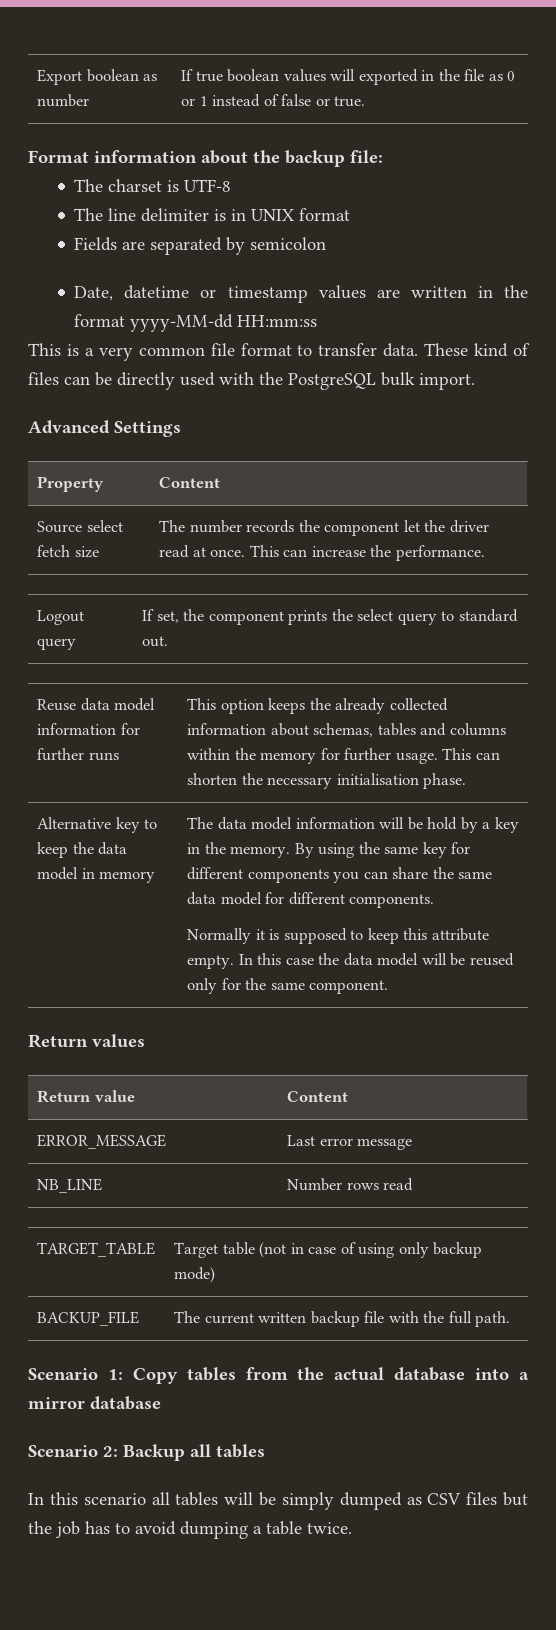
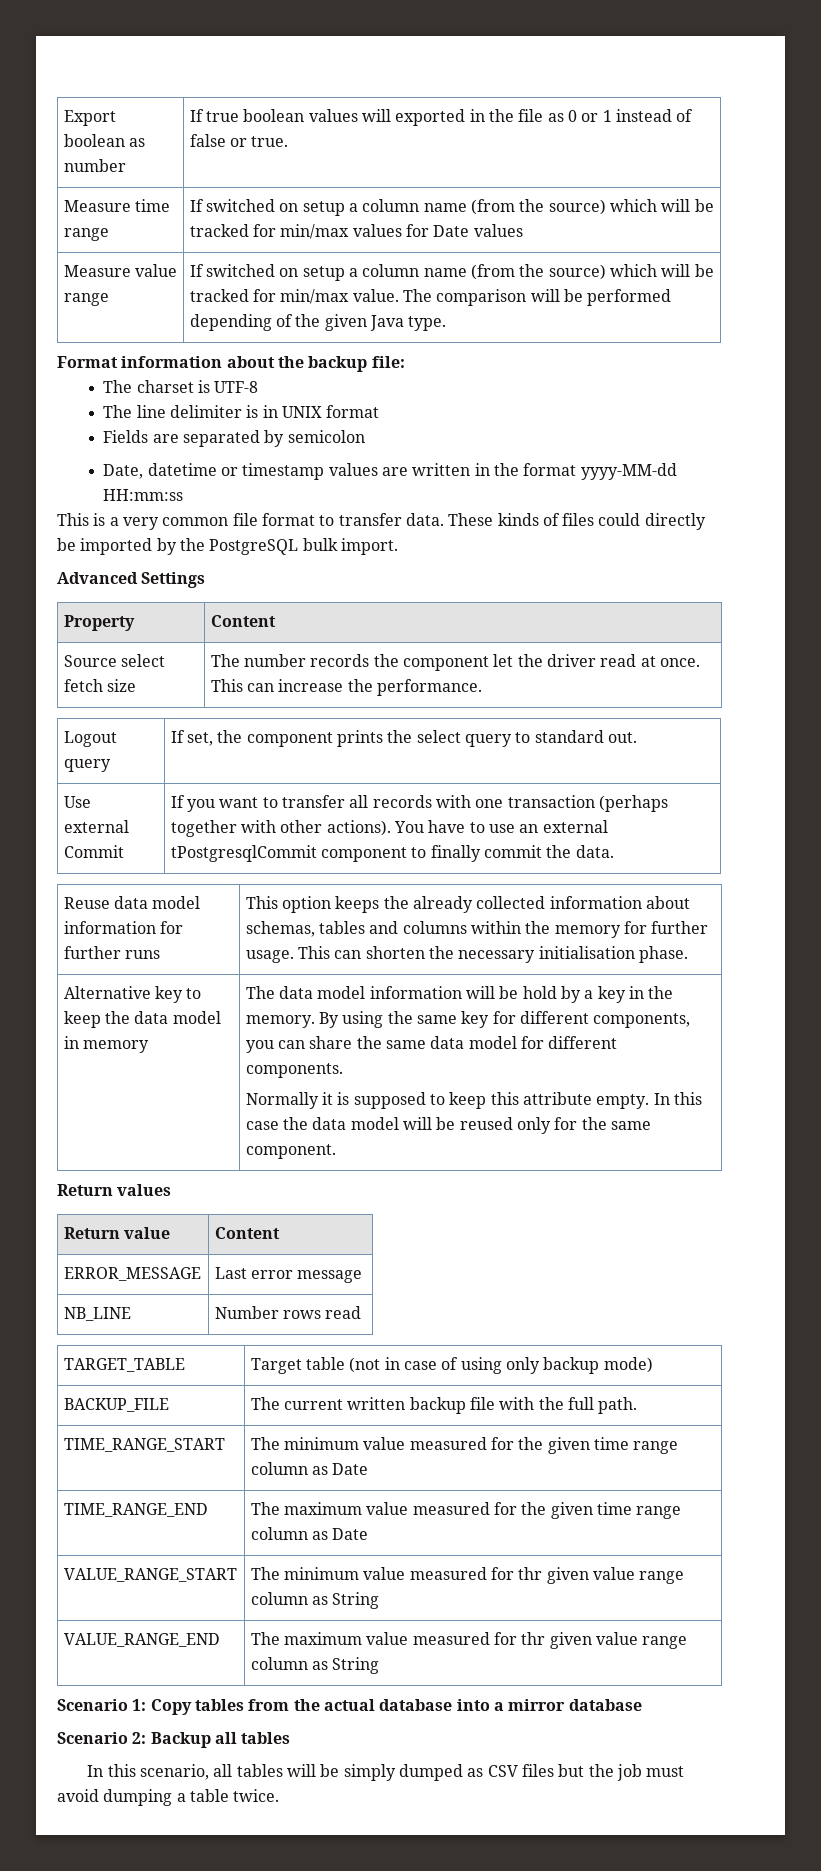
+ Measure time range | If switched on setup a column name (from the source) which will be tracked for min/max values for Date values
+ Measure value range | If switched on setup a column name (from the source) which will be tracked for min/max value. The comparison will be performed depending of the given Java type.
- These kind of files can be directly used with the PostgreSQL bulk import.
+ These kinds of files could directly be imported by the PostgreSQL bulk import.
+ Use external Commit | If you want to transfer all records with one transaction (perhaps together with other actions). You have to use an external tPostgresqlCommit component to finally commit the data.
- By using the same key for different components you can share the same data model for different components.
+ By using the same key for different components, you can share the same data model for different components.
+ TIME_RANGE_START | The minimum value measured for the given time range column as Date
+ TIME_RANGE_END | The maximum value measured for the given time range column as Date
+ VALUE_RANGE_START | The minimum value measured for thr given value range column as String
+ VALUE_RANGE_END | The maximum value measured for thr given value range column as String
- In this scenario all tables will be simply dumped as CSV files but the job has to avoid dumping a table twice.
+ In this scenario, all tables will be simply dumped as CSV files but the job must avoid dumping a table twice.

